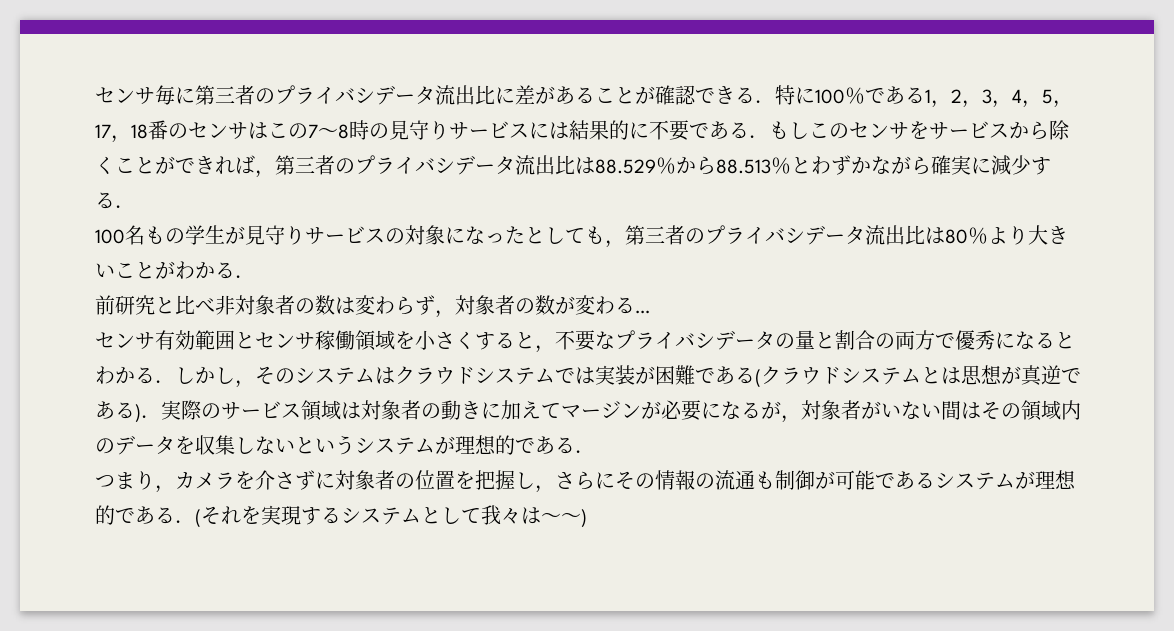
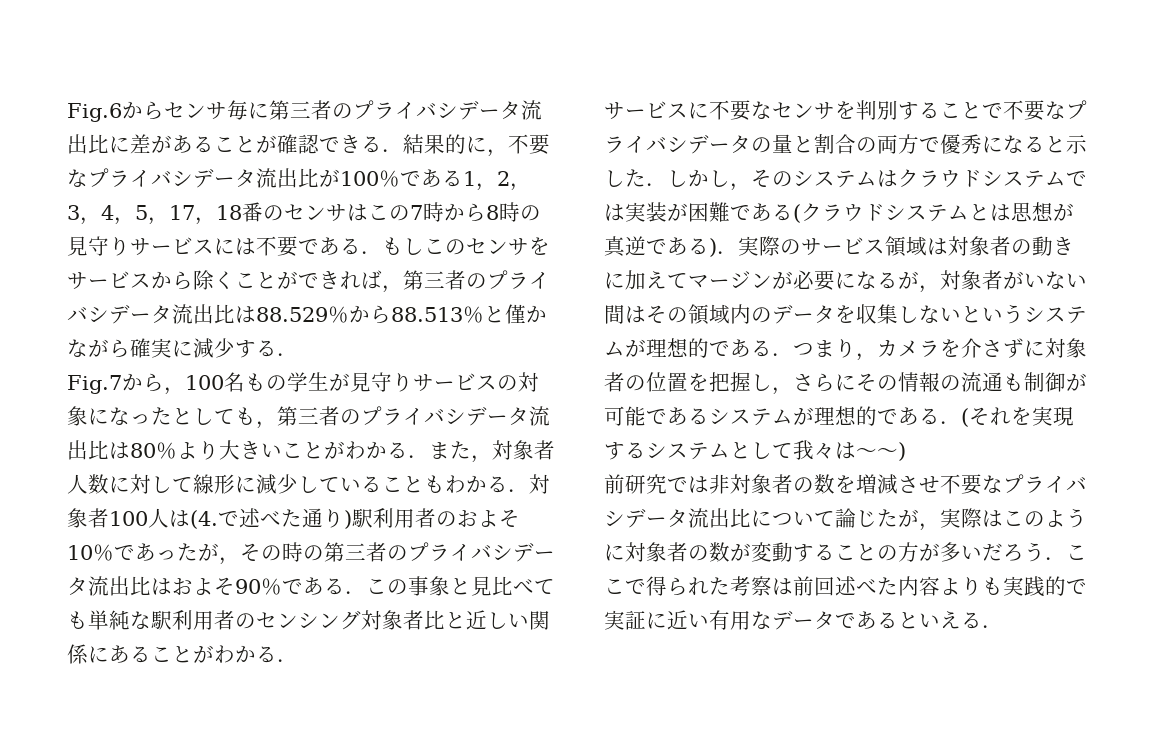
- センサ毎に第三者のプライバシデータ流出比に差があることが確認できる．特に100％である1，2，3，4，5，17，18番のセンサはこの7～8時の見守りサービスには結果的に不要である．もしこのセンサをサービスから除くことができれば，第三者のプライバシデータ流出比は88.529％から88.513％とわずかながら確実に減少する．
+ Fig.6からセンサ毎に第三者のプライバシデータ流出比に差があることが確認できる．結果的に，不要なプライバシデータ流出比が100％である1，2，3，4，5，17，18番のセンサはこの7時から8時の見守りサービスには不要である．もしこのセンサをサービスから除くことができれば，第三者のプライバシデータ流出比は88.529％から88.513％と僅かながら確実に減少する．
- 100名もの学生が見守りサービスの対象になったとしても，第三者のプライバシデータ流出比は80％より大きいことがわかる．
- 前研究と比べ非対象者の数は変わらず，対象者の数が変わる…
- センサ有効範囲とセンサ稼働領域を小さくすると，不要なプライバシデータの量と割合の両方で優秀になるとわかる．しかし，そのシステムはクラウドシステムでは実装が困難である(クラウドシステムとは思想が真逆である)．実際のサービス領域は対象者の動きに加えてマージンが必要になるが，対象者がいない間はその領域内のデータを収集しないというシステムが理想的である．
- つまり，カメラを介さずに対象者の位置を把握し，さらにその情報の流通も制御が可能であるシステムが理想的である．(それを実現するシステムとして我々は～～)
+ Fig.7から，100名もの学生が見守りサービスの対象になったとしても，第三者のプライバシデータ流出比は80％より大きいことがわかる．また，対象者人数に対して線形に減少していることもわかる．対象者100人は(4.で述べた通り)駅利用者のおよそ10％であったが，その時の第三者のプライバシデータ流出比はおよそ90％である．この事象と見比べても単純な駅利用者のセンシング対象者比と近しい関係にあることがわかる．
+ サービスに不要なセンサを判別することで不要なプライバシデータの量と割合の両方で優秀になると示した．しかし，そのシステムはクラウドシステムでは実装が困難である(クラウドシステムとは思想が真逆である)．実際のサービス領域は対象者の動きに加えてマージンが必要になるが，対象者がいない間はその領域内のデータを収集しないというシステムが理想的である．つまり，カメラを介さずに対象者の位置を把握し，さらにその情報の流通も制御が可能であるシステムが理想的である．(それを実現するシステムとして我々は～～)
+ 前研究では非対象者の数を増減させ不要なプライバシデータ流出比について論じたが，実際はこのように対象者の数が変動することの方が多いだろう．ここで得られた考察は前回述べた内容よりも実践的で実証に近い有用なデータであるといえる．

